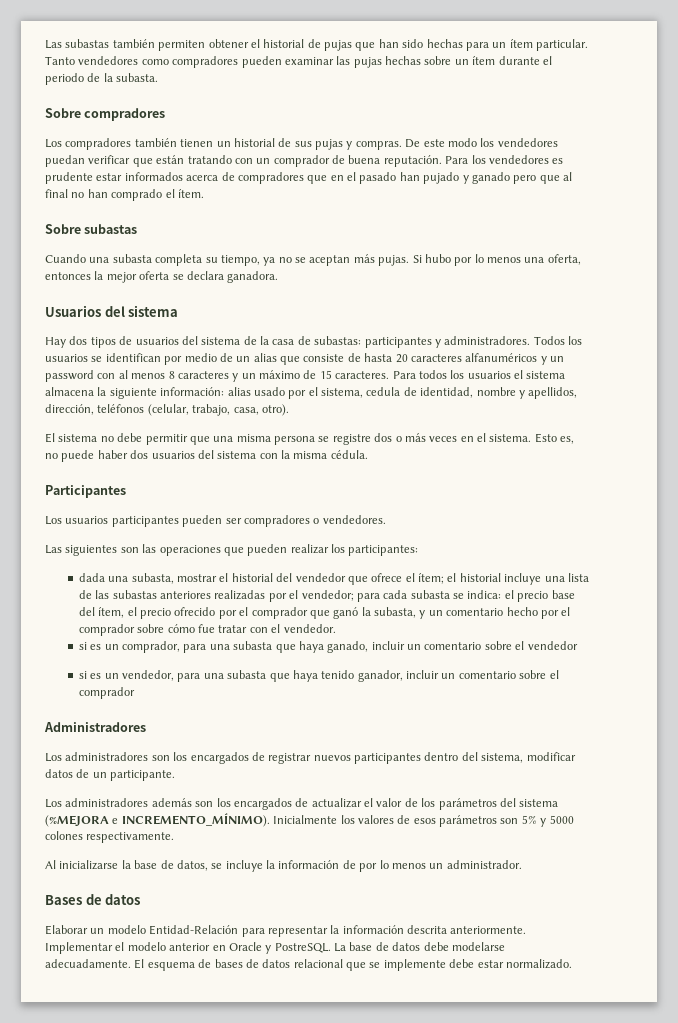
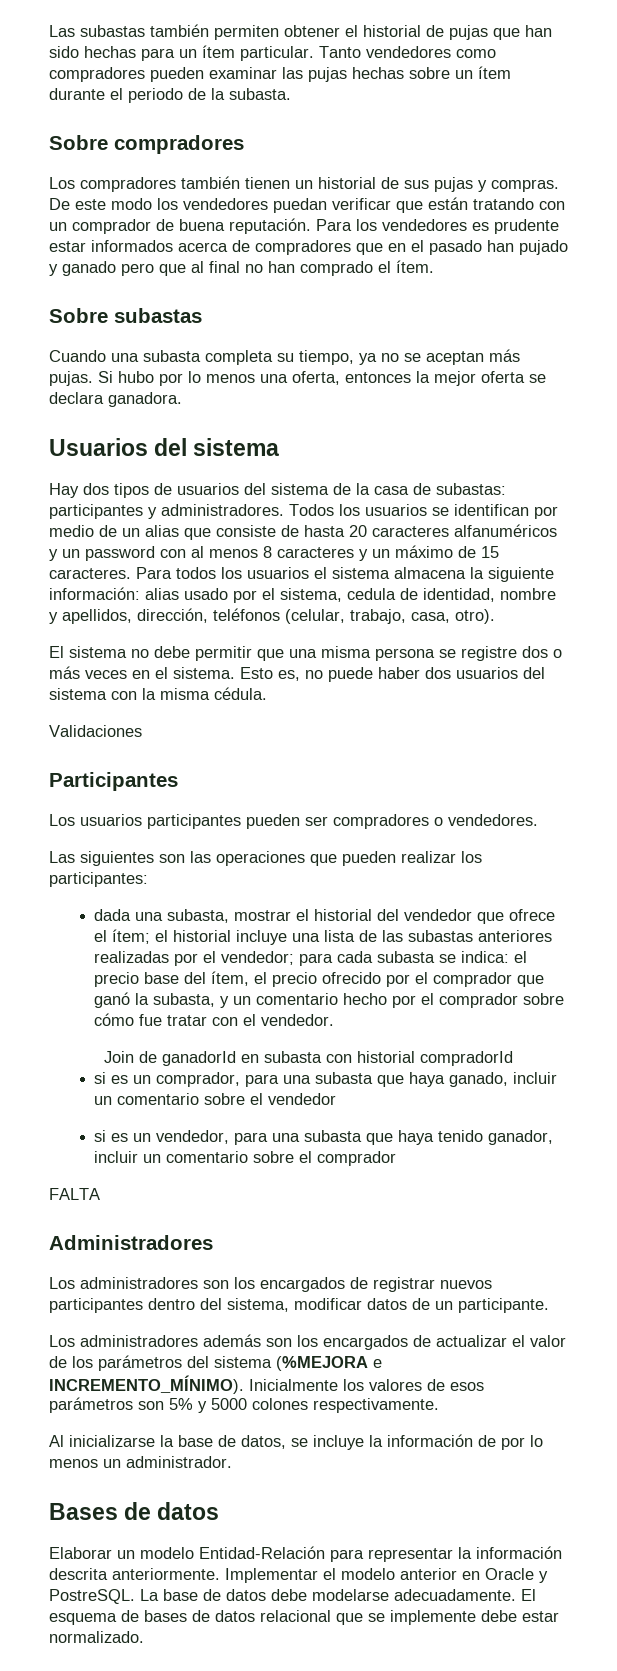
+ Validaciones
+ Join de ganadorId en subasta con historial compradorId
+ FALTA

